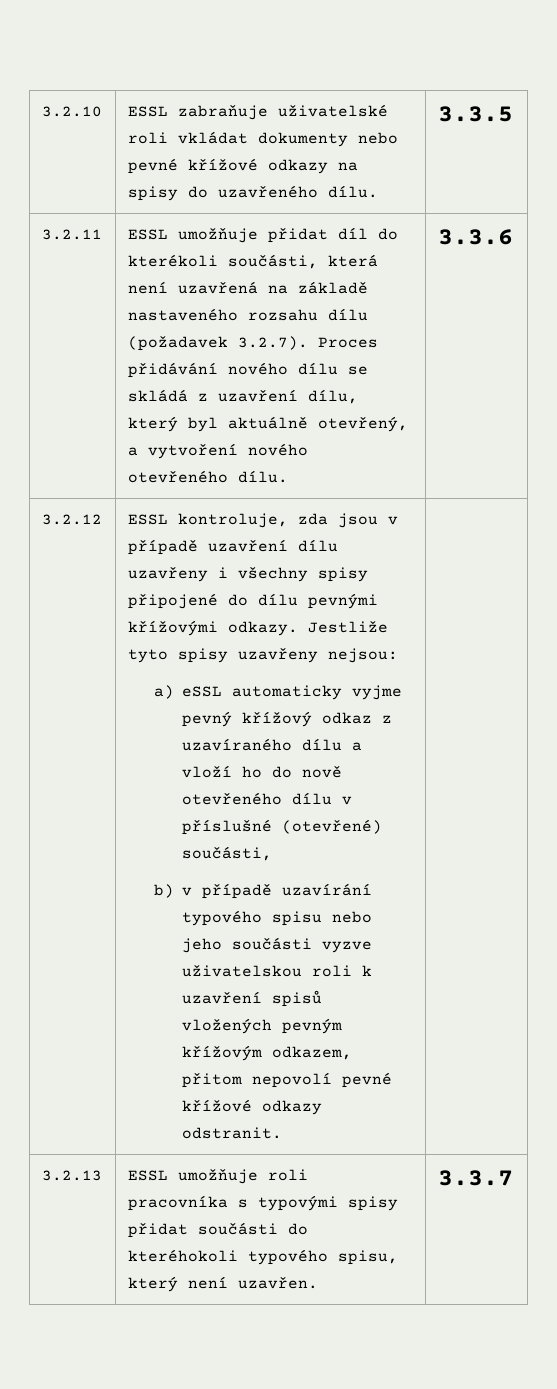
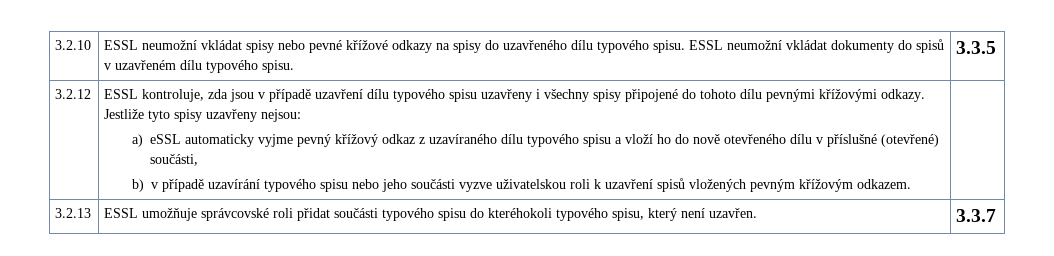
- 3.2.10 | ESSL zabraňuje uživatelské roli vkládat dokumenty nebo pevné křížové odkazy na spisy do uzavřeného dílu. | 3.3.5
- 3.2.11 | ESSL umožňuje přidat díl do kterékoli součásti, která není uzavřená na základě nastaveného rozsahu dílu (požadavek 3.2.7). Proces přidávání nového dílu se skládá z uzavření dílu, který byl aktuálně otevřený, a vytvoření nového otevřeného dílu. | 3.3.6
+ 3.2.10 | ESSL neumožní vkládat spisy nebo pevné křížové odkazy na spisy do uzavřeného dílu typového spisu. ESSL neumožní vkládat dokumenty do spisů v uzavřeném dílu typového spisu. | 3.3.5
- ESSL kontroluje, zda jsou v případě uzavření dílu uzavřeny i všechny spisy připojené do dílu pevnými křížovými odkazy.
+ ESSL kontroluje, zda jsou v případě uzavření dílu typového spisu uzavřeny i všechny spisy připojené do tohoto dílu pevnými křížovými odkazy.
- a) eSSL automaticky vyjme pevný křížový odkaz z uzavíraného dílu a vloží ho do nově otevřeného dílu v příslušné (otevřené) součásti,
+ a) eSSL automaticky vyjme pevný křížový odkaz z uzavíraného dílu typového spisu a vloží ho do nově otevřeného dílu v příslušné (otevřené) součásti,
- b) v případě uzavírání typového spisu nebo jeho součásti vyzve uživatelskou roli k uzavření spisů vložených pevným křížovým odkazem, přitom nepovolí pevné křížové odkazy odstranit. |
- 3.2.13 | ESSL umožňuje roli pracovníka s typovými spisy přidat součásti do kteréhokoli typového spisu, který není uzavřen. | 3.3.7
+ b) v případě uzavírání typového spisu nebo jeho součásti vyzve uživatelskou roli k uzavření spisů vložených pevným křížovým odkazem. |
+ 3.2.13 | ESSL umožňuje správcovské roli přidat součásti typového spisu do kteréhokoli typového spisu, který není uzavřen. | 3.3.7

